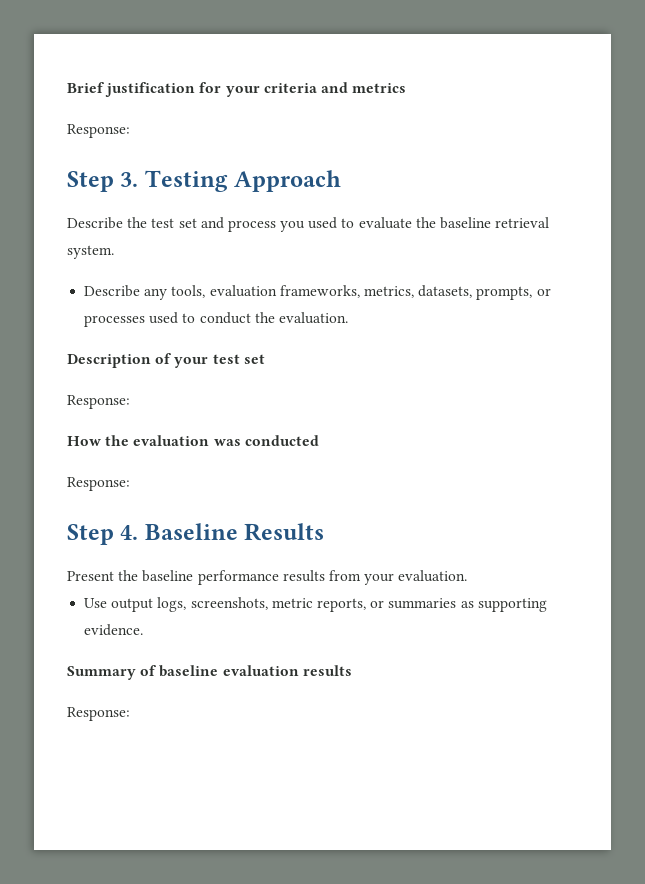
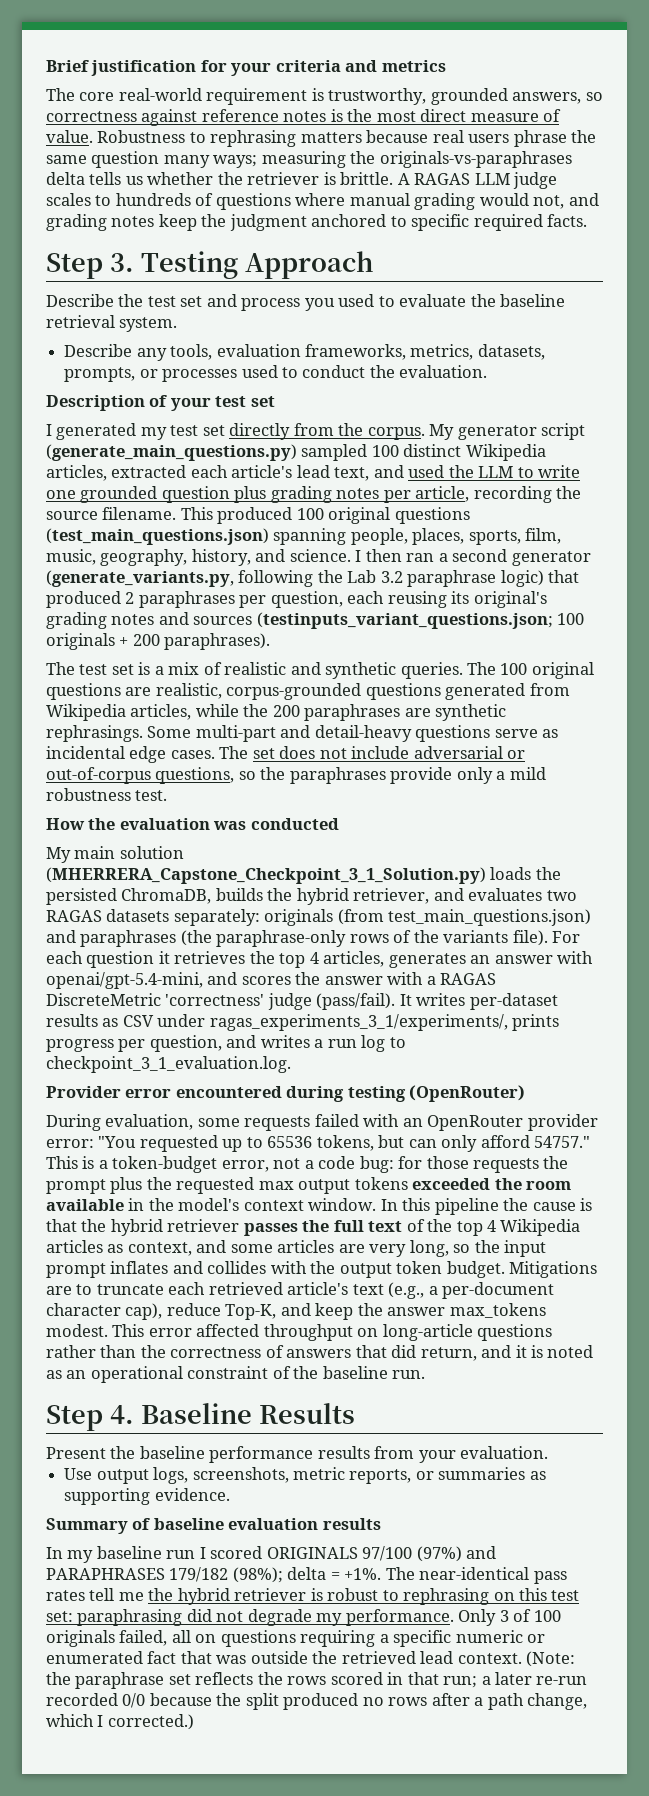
  Brief justification for your criteria and metrics
- Response:
+ The core real-world requirement is trustworthy, grounded answers, so correctness against reference notes is the most direct measure of value. Robustness to rephrasing matters because real users phrase the same question many ways; measuring the originals-vs-paraphrases delta tells us whether the retriever is brittle. A RAGAS LLM judge scales to hundreds of questions where manual grading would not, and grading notes keep the judgment anchored to specific required facts.
  Description of your test set
- Response:
+ I generated my test set directly from the corpus. My generator script (generate_main_questions.py) sampled 100 distinct Wikipedia articles, extracted each article's lead text, and used the LLM to write one grounded question plus grading notes per article, recording the source filename. This produced 100 original questions (test_main_questions.json) spanning people, places, sports, film, music, geography, history, and science. I then ran a second generator (generate_variants.py, following the Lab 3.2 paraphrase logic) that produced 2 paraphrases per question, each reusing its original's grading notes and sources (testinputs_variant_questions.json; 100 originals + 200 paraphrases).
+ The test set is a mix of realistic and synthetic queries. The 100 original questions are realistic, corpus-grounded questions generated from Wikipedia articles, while the 200 paraphrases are synthetic rephrasings. Some multi-part and detail-heavy questions serve as incidental edge cases. The set does not include adversarial or out-of-corpus questions, so the paraphrases provide only a mild robustness test.
  How the evaluation was conducted
- Response:
+ My main solution (MHERRERA_Capstone_Checkpoint_3_1_Solution.py) loads the persisted ChromaDB, builds the hybrid retriever, and evaluates two RAGAS datasets separately: originals (from test_main_questions.json) and paraphrases (the paraphrase-only rows of the variants file). For each question it retrieves the top 4 articles, generates an answer with openai/gpt-5.4-mini, and scores the answer with a RAGAS DiscreteMetric 'correctness' judge (pass/fail). It writes per-dataset results as CSV under ragas_experiments_3_1/experiments/, prints progress per question, and writes a run log to checkpoint_3_1_evaluation.log.
+ Provider error encountered during testing (OpenRouter)
+ During evaluation, some requests failed with an OpenRouter provider error: "You requested up to 65536 tokens, but can only afford 54757." This is a token-budget error, not a code bug: for those requests the prompt plus the requested max output tokens exceeded the room available in the model's context window. In this pipeline the cause is that the hybrid retriever passes the full text of the top 4 Wikipedia articles as context, and some articles are very long, so the input prompt inflates and collides with the output token budget. Mitigations are to truncate each retrieved article's text (e.g., a per-document character cap), reduce Top-K, and keep the answer max_tokens modest. This error affected throughput on long-article questions rather than the correctness of answers that did return, and it is noted as an operational constraint of the baseline run.
  Summary of baseline evaluation results
- Response:
+ In my baseline run I scored ORIGINALS 97/100 (97%) and PARAPHRASES 179/182 (98%); delta = +1%. The near-identical pass rates tell me the hybrid retriever is robust to rephrasing on this test set: paraphrasing did not degrade my performance. Only 3 of 100 originals failed, all on questions requiring a specific numeric or enumerated fact that was outside the retrieved lead context. (Note: the paraphrase set reflects the rows scored in that run; a later re-run recorded 0/0 because the split produced no rows after a path change, which I corrected.)

